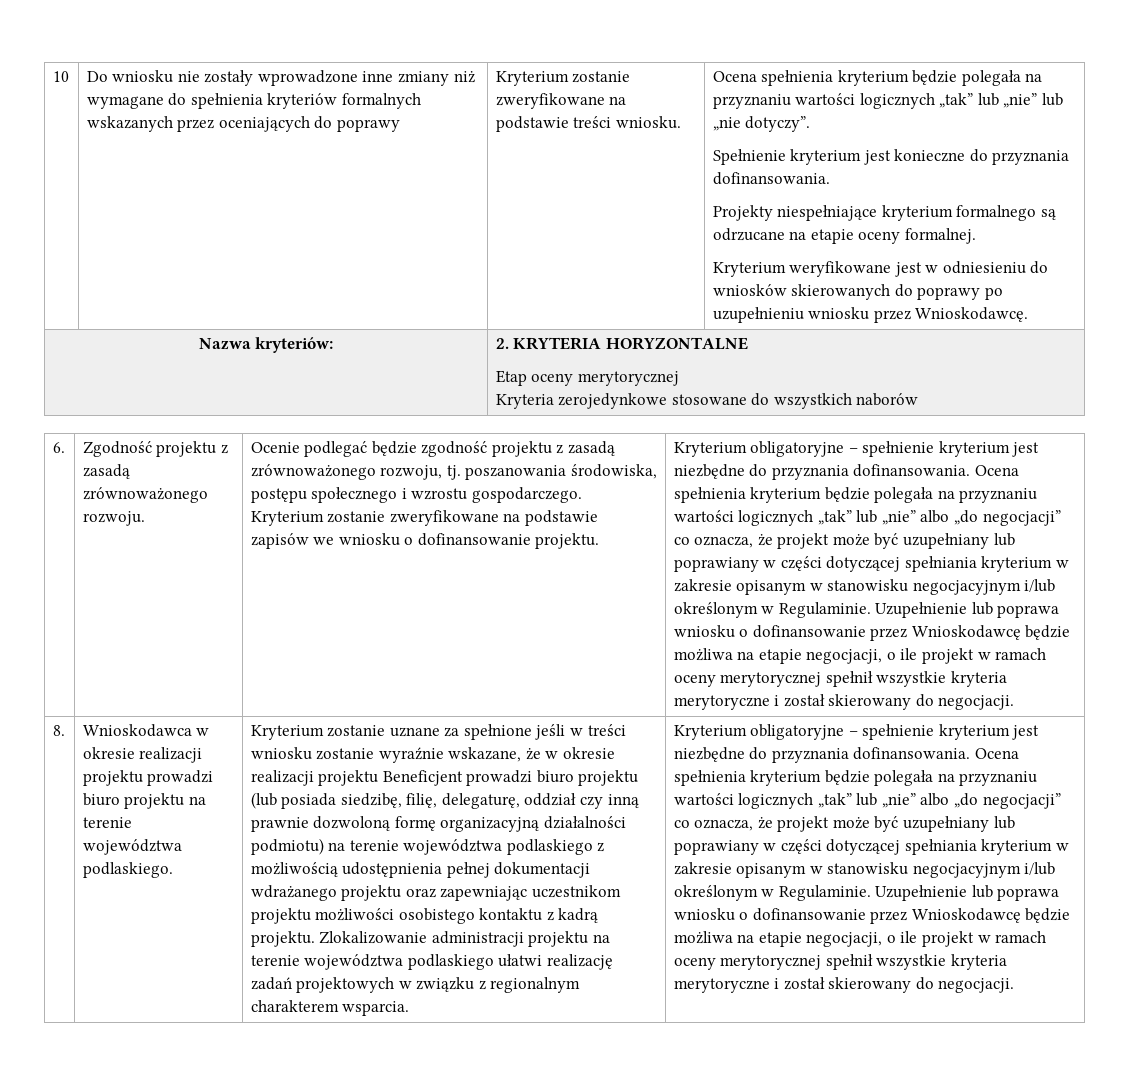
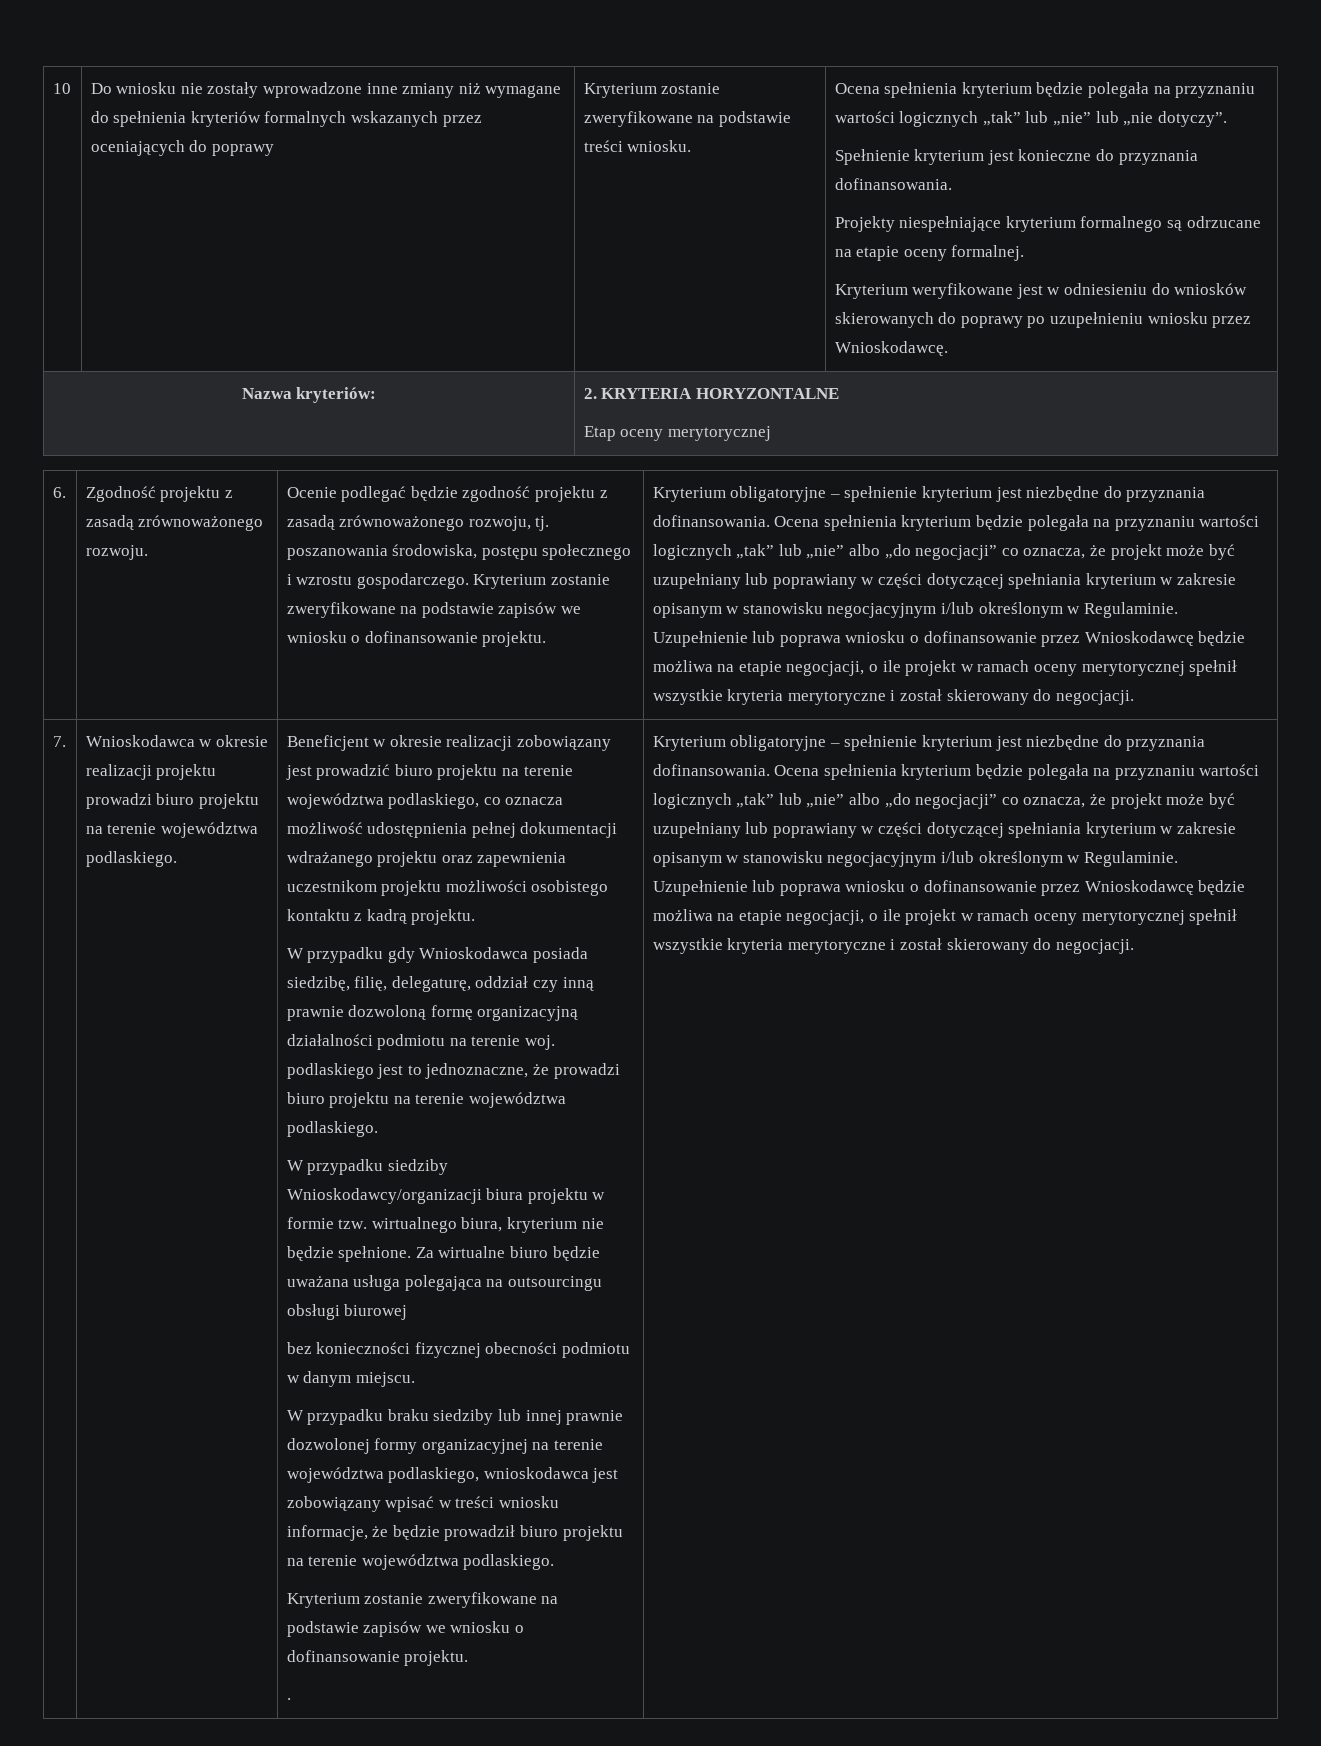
  Nazwa kryteriów: | 2. KRYTERIA HORYZONTALNE
  Etap oceny merytorycznej
- Kryteria zerojedynkowe stosowane do wszystkich naborów
- 8.
+ 7.
- Kryterium zostanie uznane za spełnione jeśli w treści wniosku zostanie wyraźnie wskazane, że w okresie realizacji projektu Beneficjent prowadzi biuro projektu (lub posiada siedzibę, filię, delegaturę, oddział czy inną prawnie dozwoloną formę organizacyjną działalności podmiotu) na terenie województwa podlaskiego z możliwością udostępnienia pełnej dokumentacji wdrażanego projektu oraz zapewniając uczestnikom projektu możliwości osobistego kontaktu z kadrą projektu. Zlokalizowanie administracji projektu na terenie województwa podlaskiego ułatwi realizację zadań projektowych w związku z regionalnym charakterem wsparcia.
+ Beneficjent w okresie realizacji zobowiązany jest prowadzić biuro projektu na terenie województwa podlaskiego, co oznacza możliwość udostępnienia pełnej dokumentacji wdrażanego projektu oraz zapewnienia uczestnikom projektu możliwości osobistego kontaktu z kadrą projektu.
+ W przypadku gdy Wnioskodawca posiada siedzibę, filię, delegaturę, oddział czy inną prawnie dozwoloną formę organizacyjną działalności podmiotu na terenie woj. podlaskiego jest to jednoznaczne, że prowadzi biuro projektu na terenie województwa podlaskiego.
+ W przypadku siedziby Wnioskodawcy/organizacji biura projektu w formie tzw. wirtualnego biura, kryterium nie będzie spełnione. Za wirtualne biuro będzie uważana usługa polegająca na outsourcingu obsługi biurowej
+ bez konieczności fizycznej obecności podmiotu w danym miejscu.
+ W przypadku braku siedziby lub innej prawnie dozwolonej formy organizacyjnej na terenie województwa podlaskiego, wnioskodawca jest zobowiązany wpisać w treści wniosku informacje, że będzie prowadził biuro projektu na terenie województwa podlaskiego.
+ Kryterium zostanie zweryfikowane na podstawie zapisów we wniosku o dofinansowanie projektu.
+ .

